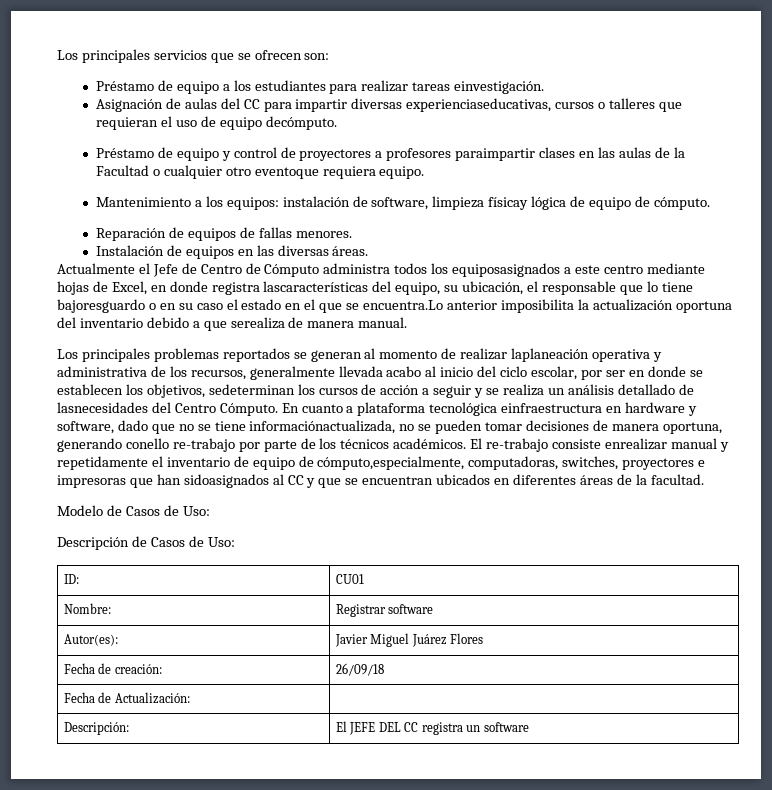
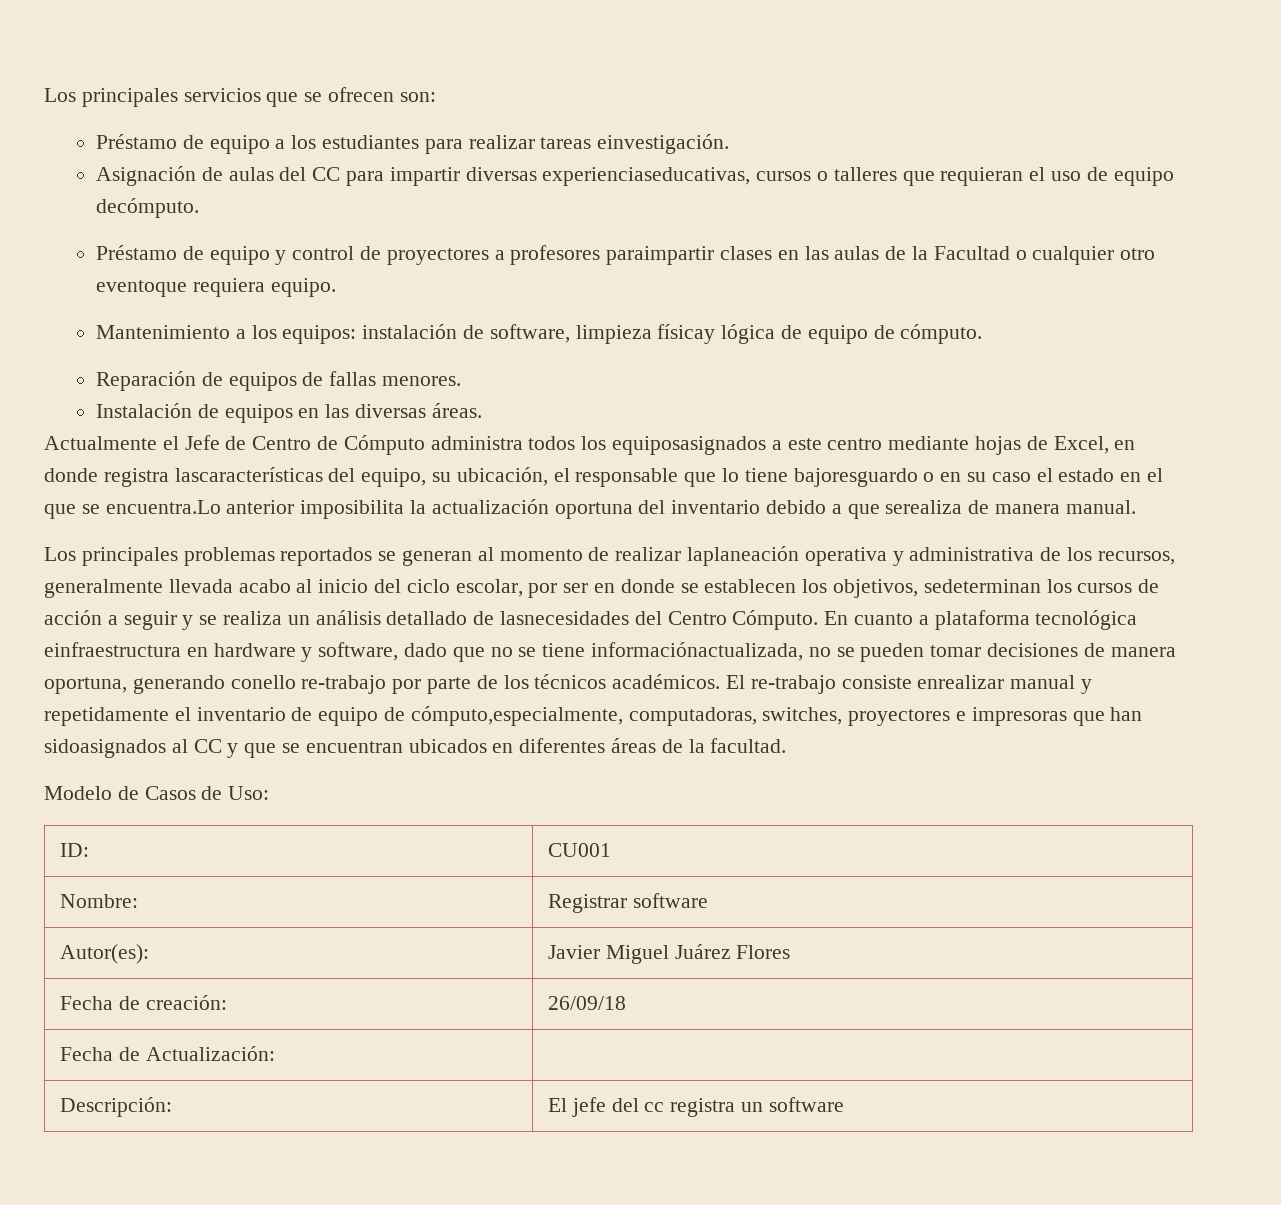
- Descripción de Casos de Uso:
- ID: | CU01
+ ID: | CU001
- Descripción: | El JEFE DEL CC registra un software
+ Descripción: | El jefe del cc registra un software

